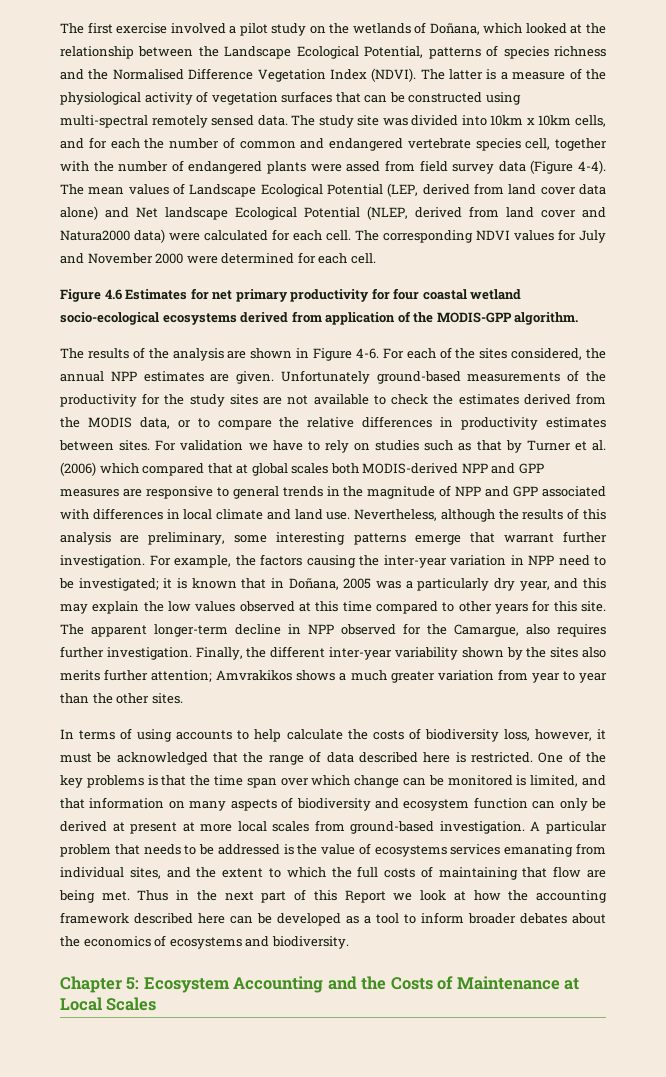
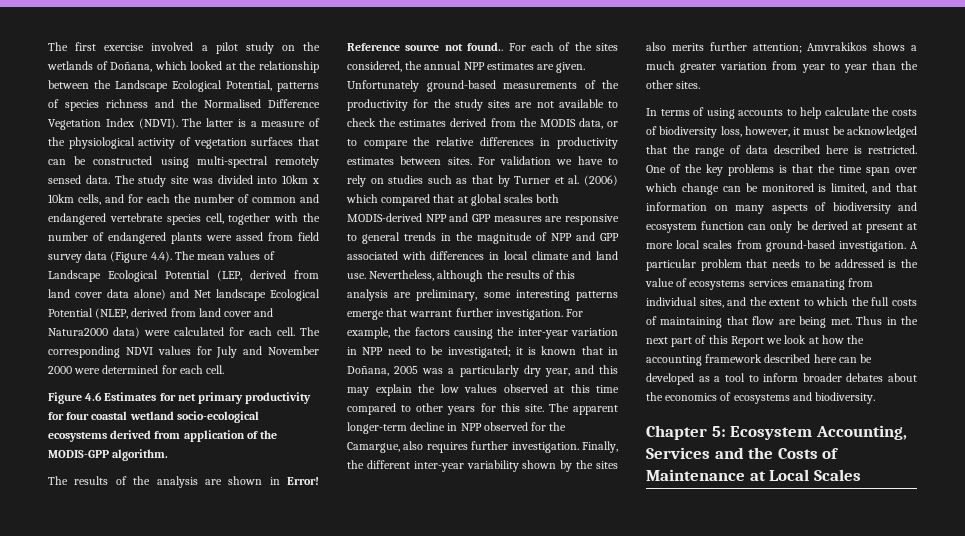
- The study site was divided into 10km x 10km cells, and for each the number of common and endangered vertebrate species cell, together with the number of endangered plants were assed from field survey data (Figure 4-4). The mean values of Landscape Ecological Potential (LEP, derived from land cover data alone) and Net landscape Ecological Potential (NLEP, derived from land cover and Natura2000 data) were calculated for each cell.
+ The study site was divided into 10km x 10km cells, and for each the number of common and endangered vertebrate species cell, together with the number of endangered plants were assed from field survey data (Figure 4.4). The mean values of Landscape Ecological Potential (LEP, derived from land cover data alone) and Net landscape Ecological Potential (NLEP, derived from land cover and Natura2000 data) were calculated for each cell.
- The results of the analysis are shown in Figure 4-6.
+ The results of the analysis are shown in Error! Reference source not found..
- Chapter 5: Ecosystem Accounting and the Costs of Maintenance at Local Scales
+ Chapter 5: Ecosystem Accounting, Services and the Costs of Maintenance at Local Scales

